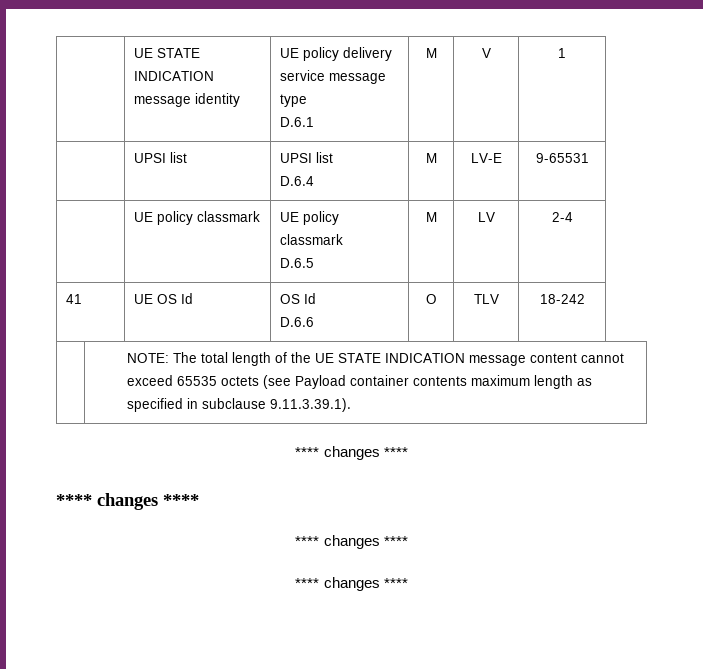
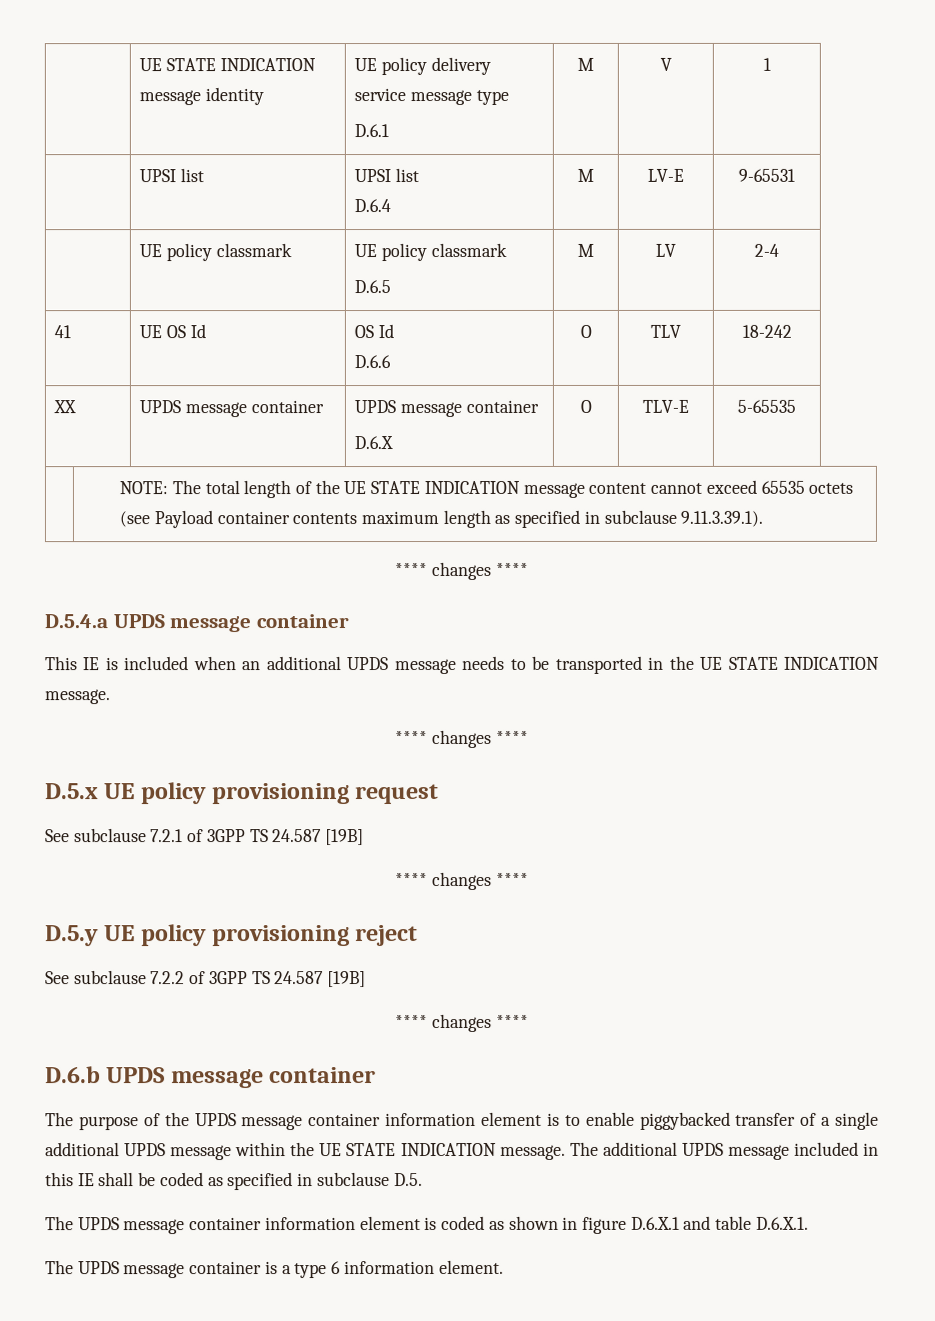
+ XX | UPDS message container | UPDS message container
+ D.6.X | O | TLV-E | 5-65535
  | NOTE: The total length of the UE STATE INDICATION message content cannot exceed 65535 octets (see Payload container contents maximum length as specified in subclause 9.11.3.39.1).
  **** changes ****
+ D.5.4.a UPDS message container
+ This IE is included when an additional UPDS message needs to be transported in the UE STATE INDICATION message.
  **** changes ****
+ D.5.x UE policy provisioning request
+ See subclause 7.2.1 of 3GPP TS 24.587 [19B]
  **** changes ****
+ D.5.y UE policy provisioning reject
+ See subclause 7.2.2 of 3GPP TS 24.587 [19B]
  **** changes ****
+ D.6.b UPDS message container
+ The purpose of the UPDS message container information element is to enable piggybacked transfer of a single additional UPDS message within the UE STATE INDICATION message. The additional UPDS message included in this IE shall be coded as specified in subclause D.5.
+ The UPDS message container information element is coded as shown in figure D.6.X.1 and table D.6.X.1.
+ The UPDS message container is a type 6 information element.

